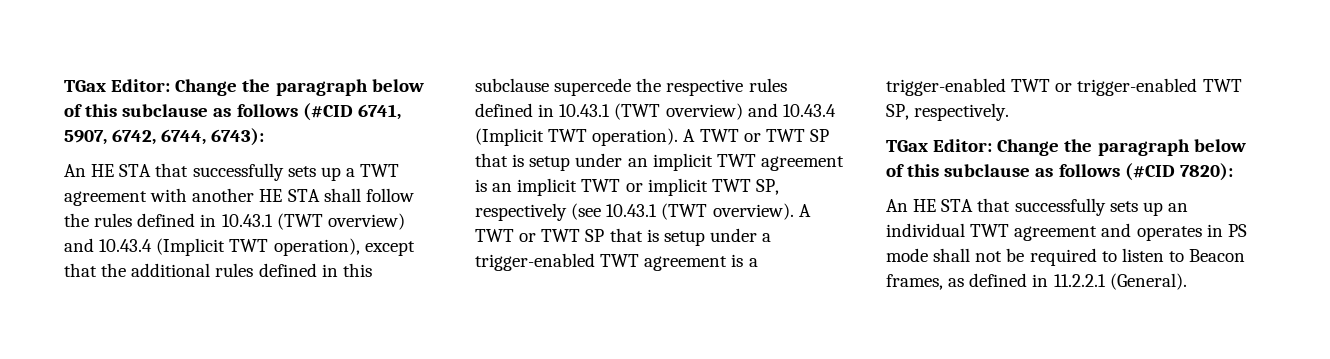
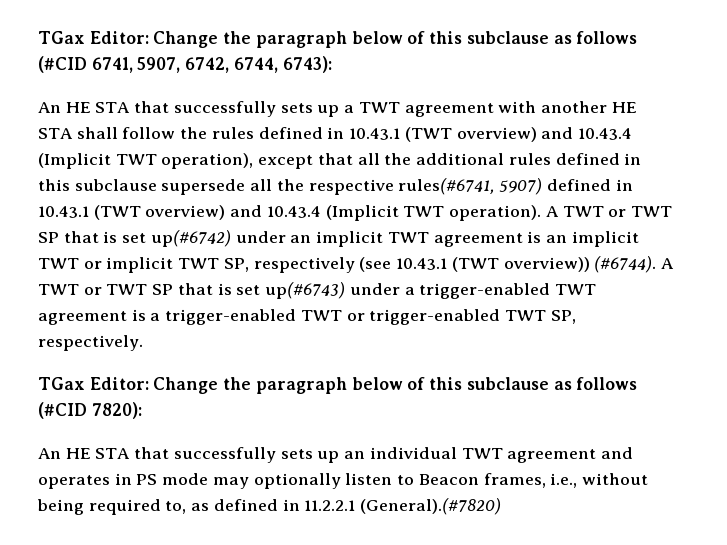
- An HE STA that successfully sets up a TWT agreement with another HE STA shall follow the rules defined in 10.43.1 (TWT overview) and 10.43.4 (Implicit TWT operation), except that the additional rules defined in this subclause supercede the respective rules defined in 10.43.1 (TWT overview) and 10.43.4 (Implicit TWT operation).
+ An HE STA that successfully sets up a TWT agreement with another HE STA shall follow the rules defined in 10.43.1 (TWT overview) and 10.43.4 (Implicit TWT operation), except that all the additional rules defined in this subclause supersede all the respective rules(#6741, 5907) defined in 10.43.1 (TWT overview) and 10.43.4 (Implicit TWT operation).
- A TWT or TWT SP that is setup under an implicit TWT agreement is an implicit TWT or implicit TWT SP, respectively (see 10.43.1 (TWT overview). A TWT or TWT SP that is setup under a trigger-enabled TWT agreement is a trigger-enabled TWT or trigger-enabled TWT SP, respectively.
+ A TWT or TWT SP that is set up(#6742) under an implicit TWT agreement is an implicit TWT or implicit TWT SP, respectively (see 10.43.1 (TWT overview)) (#6744). A TWT or TWT SP that is set up(#6743) under a trigger-enabled TWT agreement is a trigger-enabled TWT or trigger-enabled TWT SP, respectively.
- An HE STA that successfully sets up an individual TWT agreement and operates in PS mode shall not be required to listen to Beacon frames, as defined in 11.2.2.1 (General).
+ An HE STA that successfully sets up an individual TWT agreement and operates in PS mode may optionally listen to Beacon frames, i.e., without being required to, as defined in 11.2.2.1 (General).(#7820)

